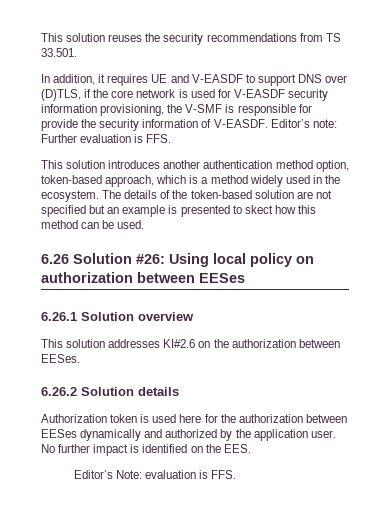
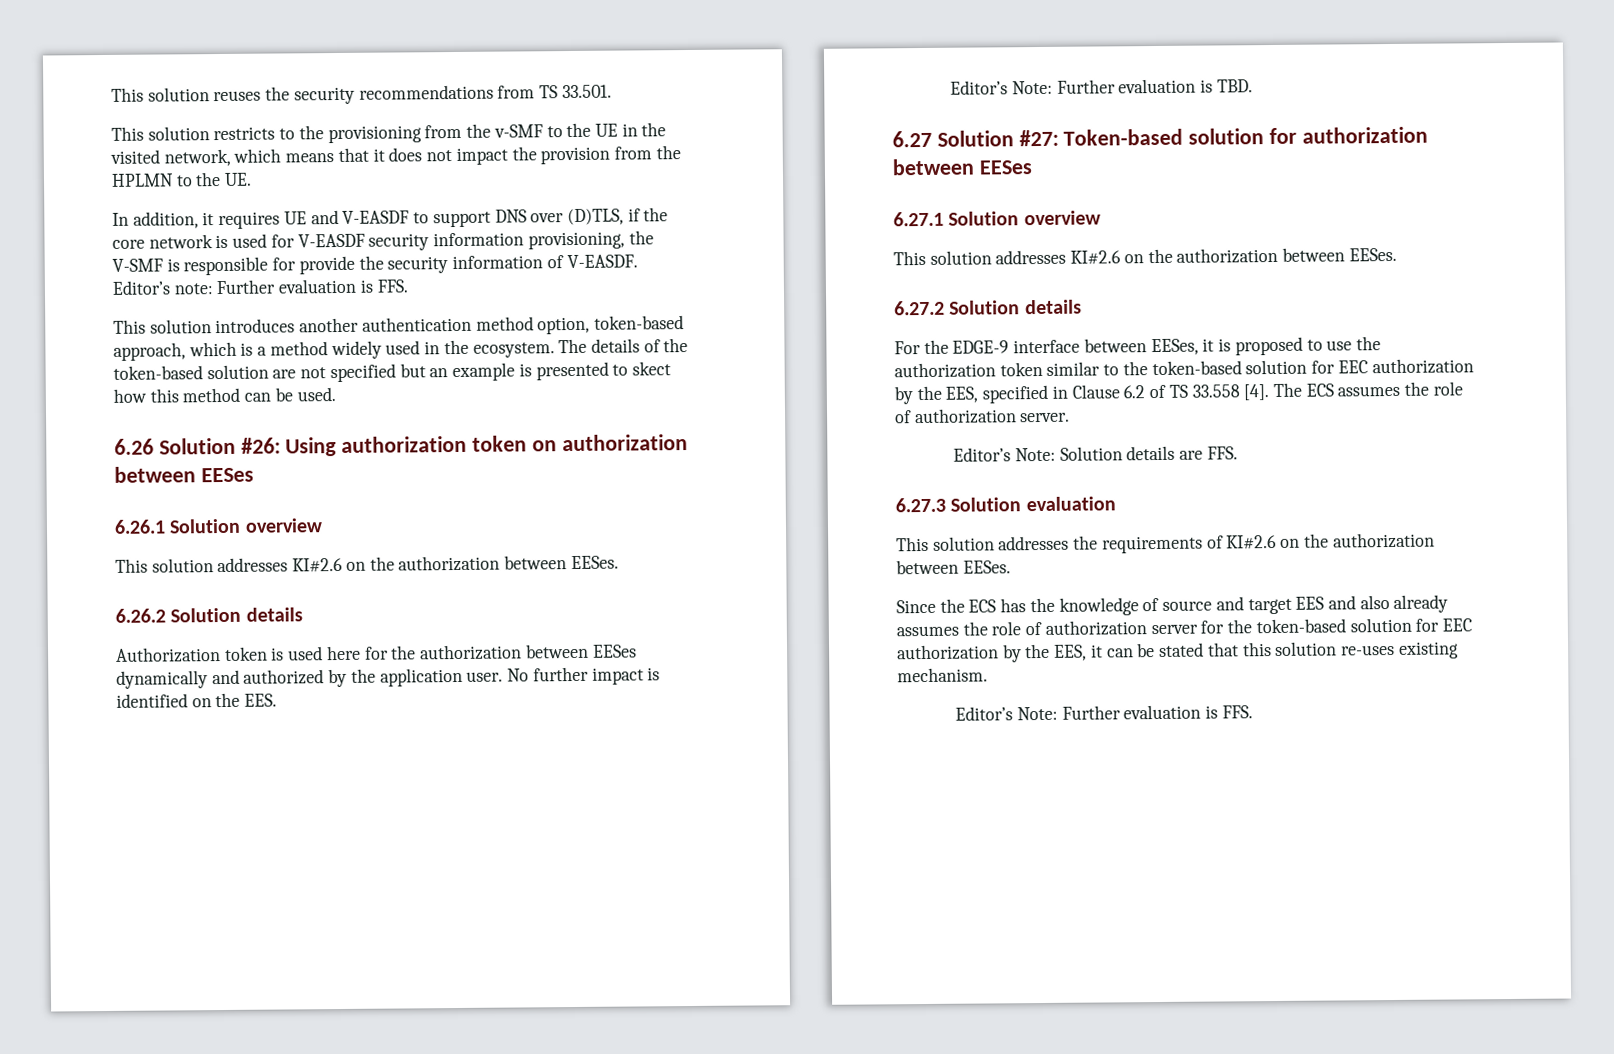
+ This solution restricts to the provisioning from the v-SMF to the UE in the visited network, which means that it does not impact the provision from the HPLMN to the UE.
- 6.26 Solution #26: Using local policy on authorization between EESes
+ 6.26 Solution #26: Using authorization token on authorization between EESes
- Editor’s Note: evaluation is FFS.
+ Editor’s Note: Further evaluation is TBD.
+ 6.27 Solution #27: Token-based solution for authorization between EESes
+ 6.27.1 Solution overview
+ This solution addresses KI#2.6 on the authorization between EESes.
+ 6.27.2 Solution details
+ For the EDGE-9 interface between EESes, it is proposed to use the authorization token similar to the token-based solution for EEC authorization by the EES, specified in Clause 6.2 of TS 33.558 [4]. The ECS assumes the role of authorization server.
+ Editor’s Note: Solution details are FFS.
+ 6.27.3 Solution evaluation
+ This solution addresses the requirements of KI#2.6 on the authorization between EESes.
+ Since the ECS has the knowledge of source and target EES and also already assumes the role of authorization server for the token-based solution for EEC authorization by the EES, it can be stated that this solution re-uses existing mechanism.
+ Editor’s Note: Further evaluation is FFS.

